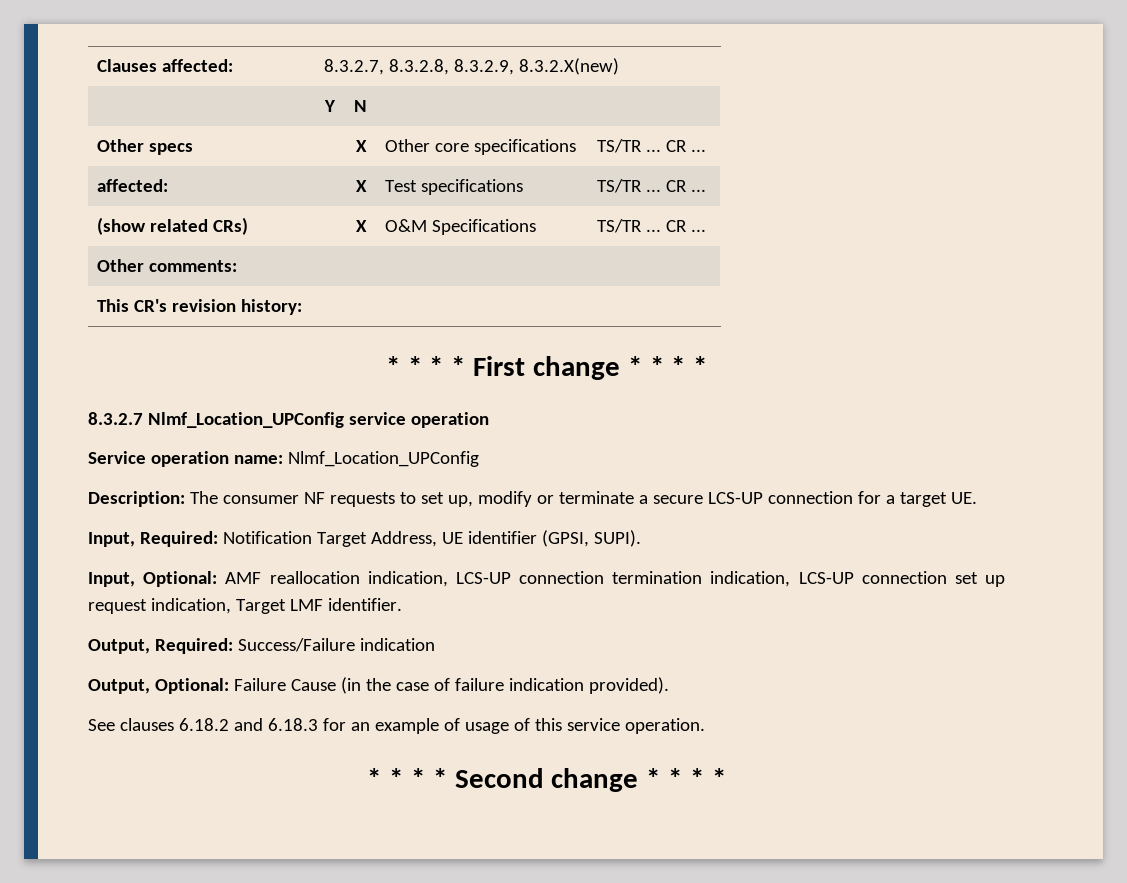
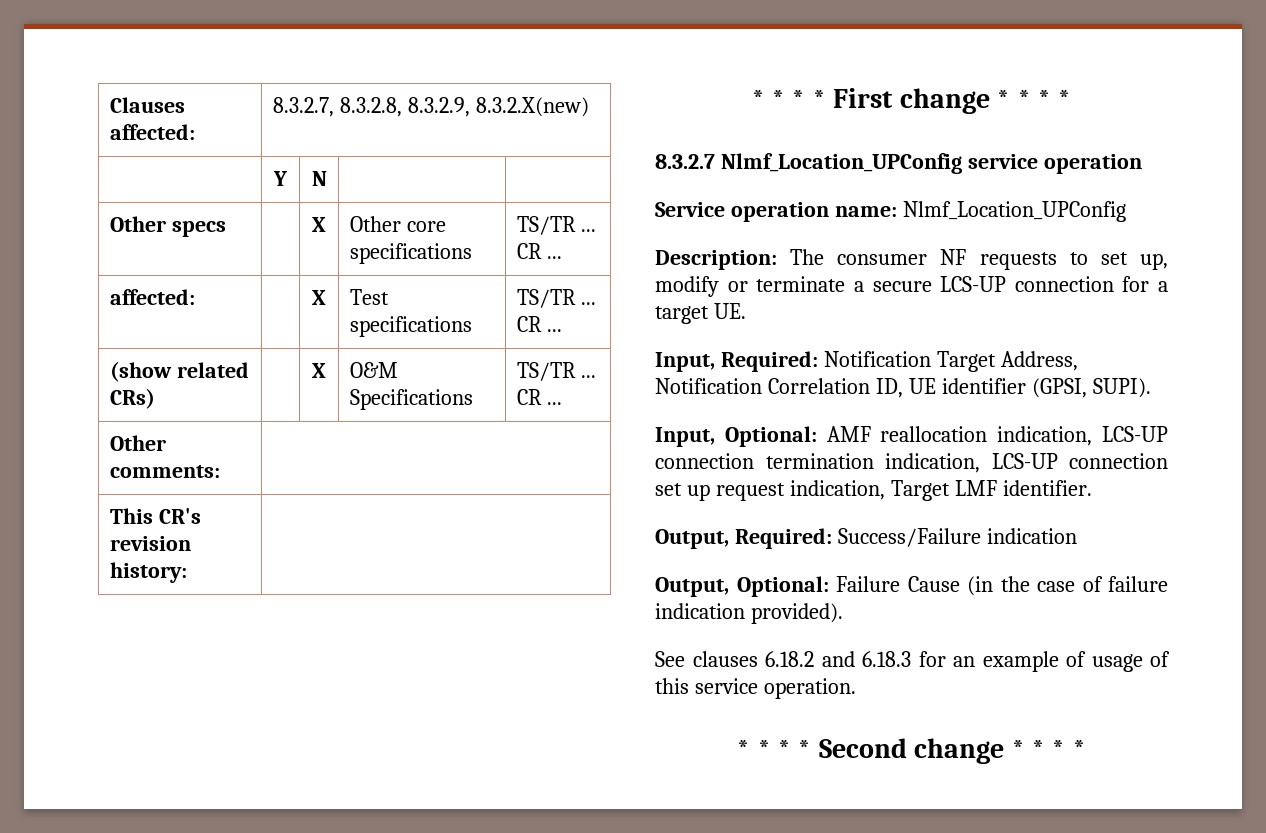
- Input, Required: Notification Target Address, UE identifier (GPSI, SUPI).
+ Input, Required: Notification Target Address, Notification Correlation ID, UE identifier (GPSI, SUPI).

